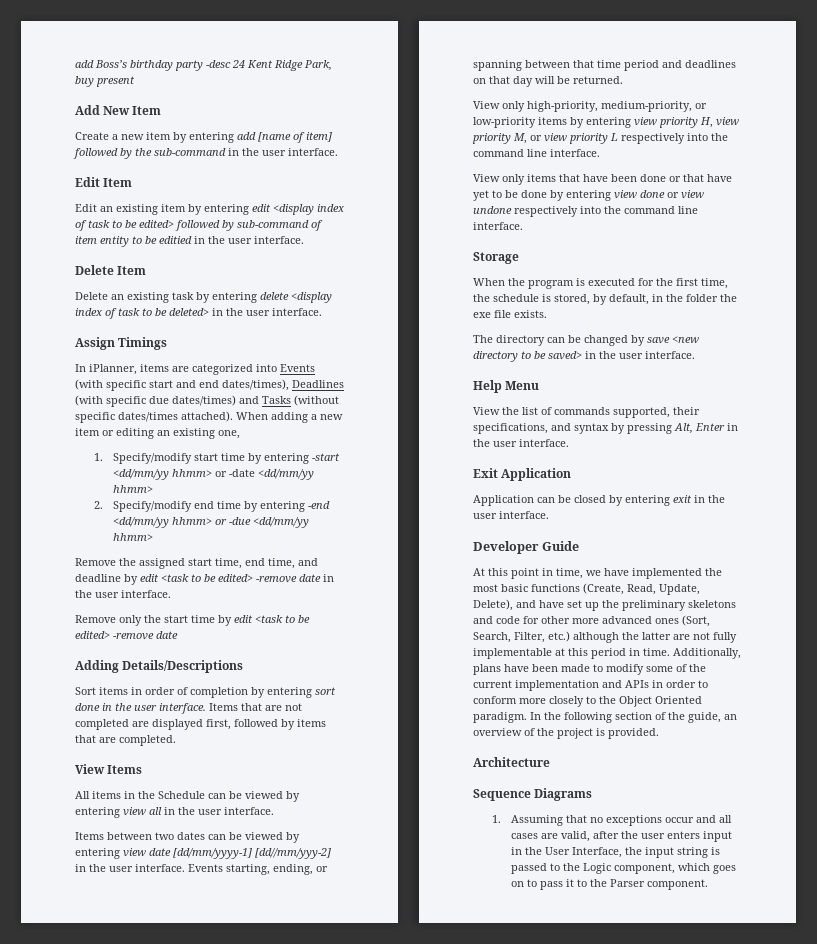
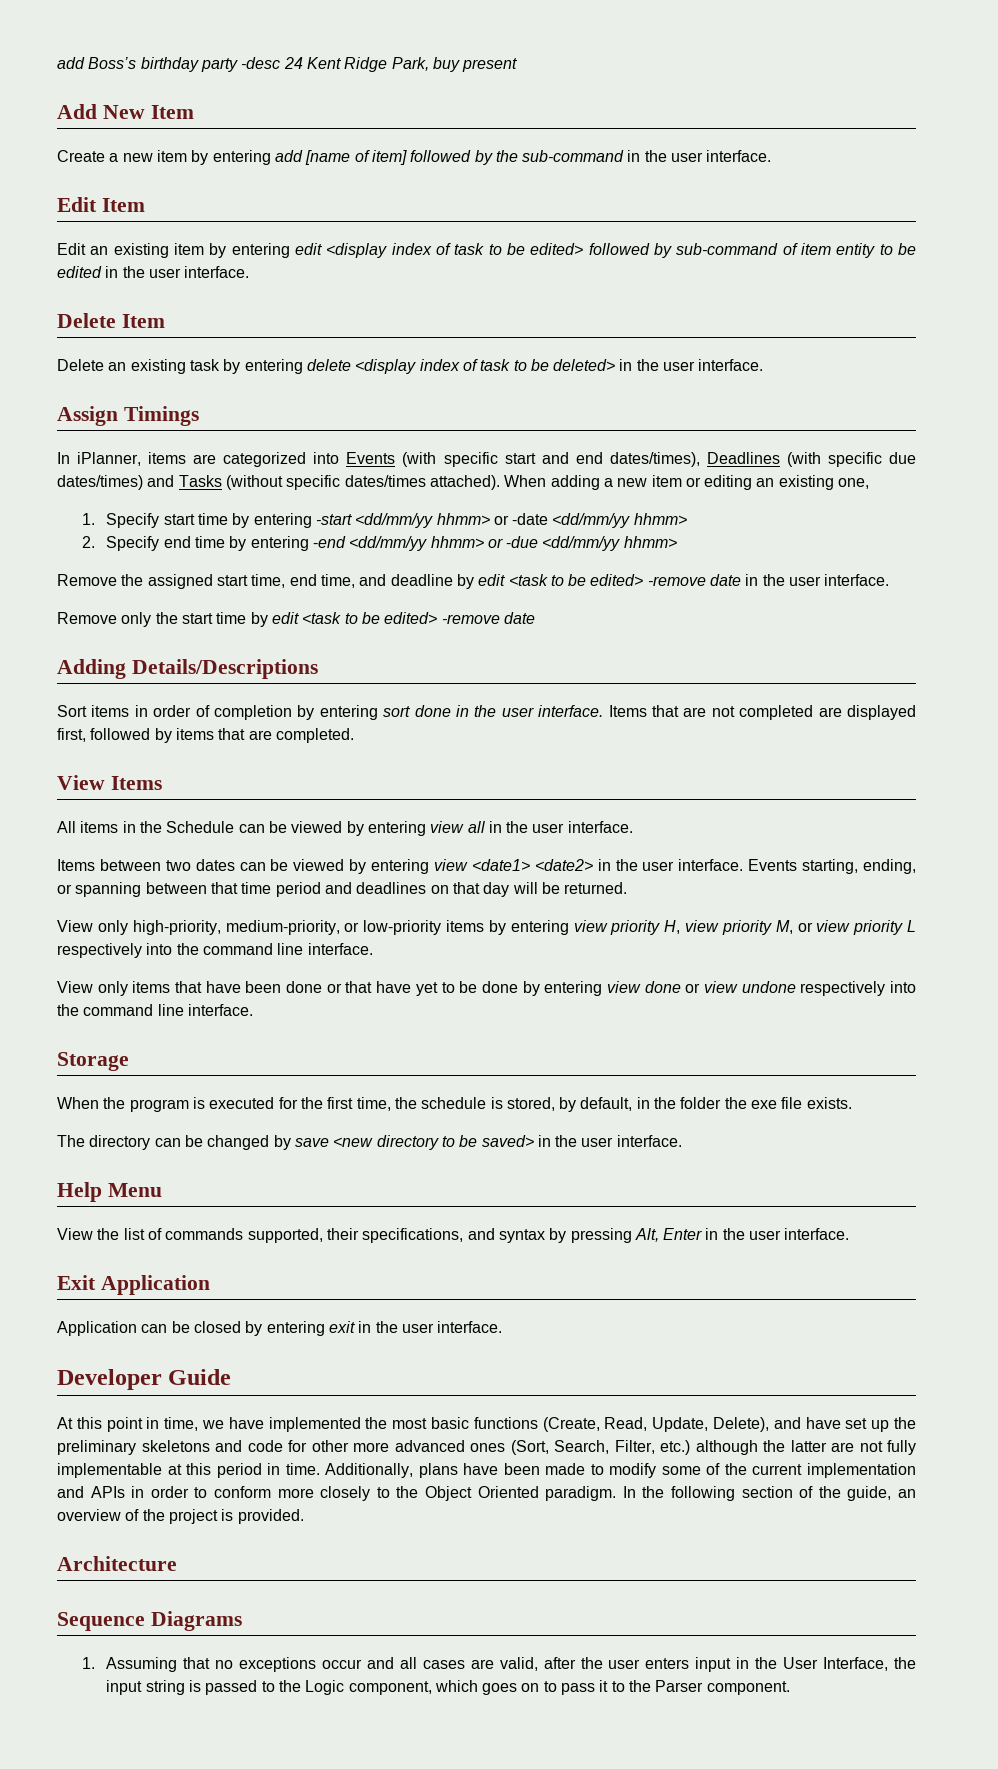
- Edit an existing item by entering edit <display index of task to be edited> followed by sub-command of item entity to be editied in the user interface.
+ Edit an existing item by entering edit <display index of task to be edited> followed by sub-command of item entity to be edited in the user interface.
- 1. Specify/modify start time by entering -start <dd/mm/yy hhmm> or -date <dd/mm/yy hhmm>
+ 1. Specify start time by entering -start <dd/mm/yy hhmm> or -date <dd/mm/yy hhmm>
- 2. Specify/modify end time by entering -end <dd/mm/yy hhmm> or -due <dd/mm/yy hhmm>
+ 2. Specify end time by entering -end <dd/mm/yy hhmm> or -due <dd/mm/yy hhmm>
- Items between two dates can be viewed by entering view date [dd/mm/yyyy-1] [dd//mm/yyy-2] in the user interface.
+ Items between two dates can be viewed by entering view <date1> <date2> in the user interface.

